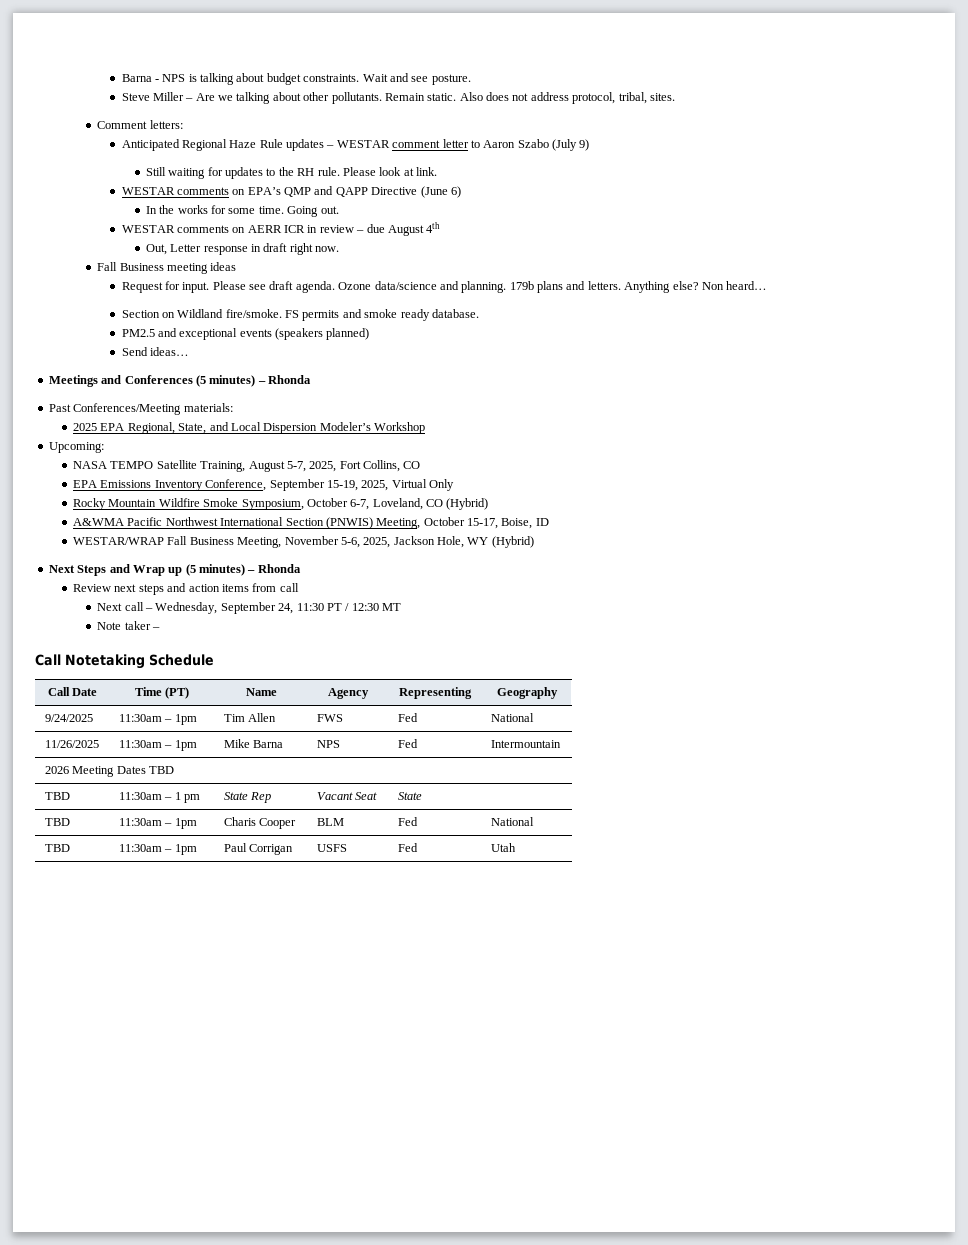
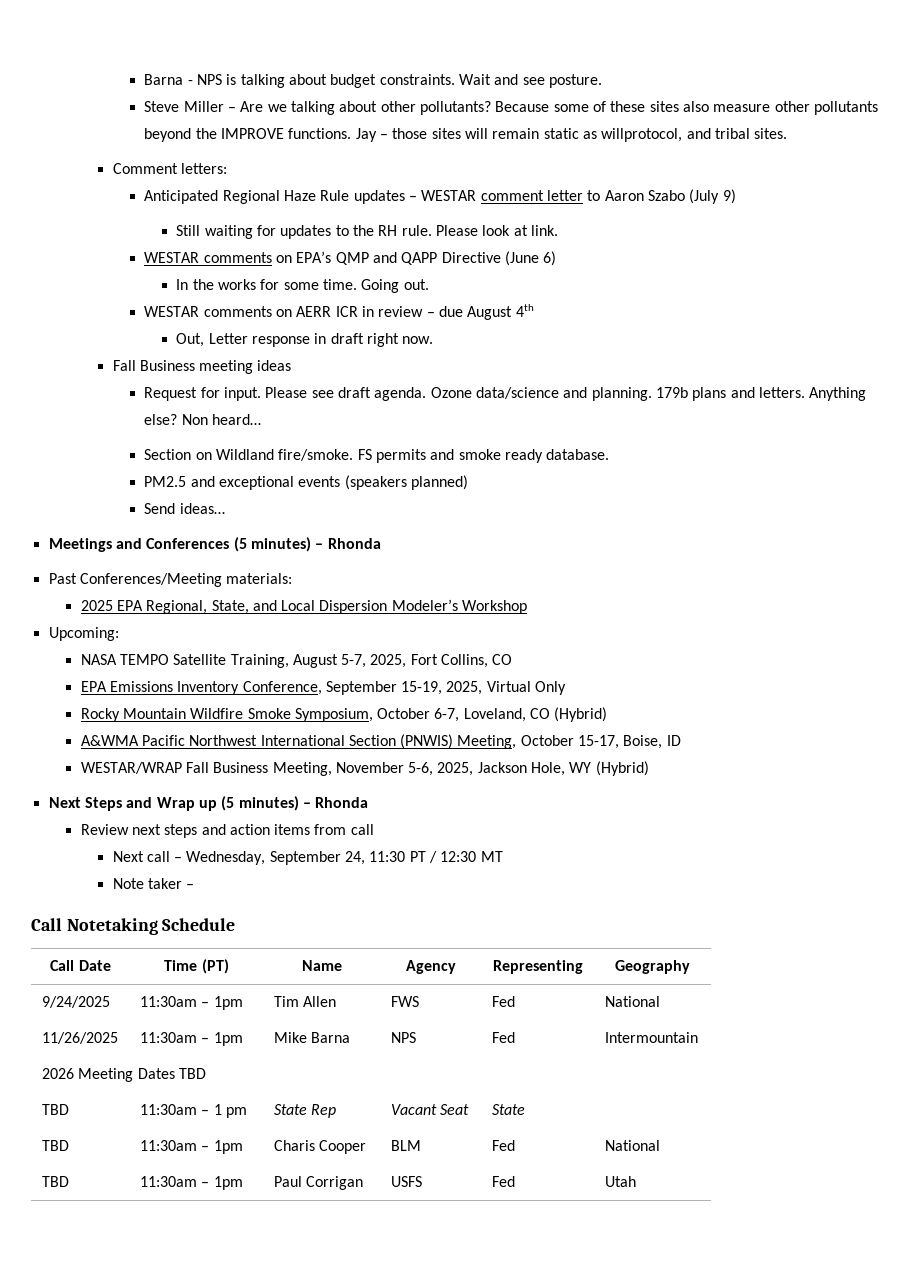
- Steve Miller – Are we talking about other pollutants. Remain static. Also does not address protocol, tribal, sites.
+ Steve Miller – Are we talking about other pollutants? Because some of these sites also measure other pollutants beyond the IMPROVE functions. Jay – those sites will remain static as willprotocol, and tribal sites.

